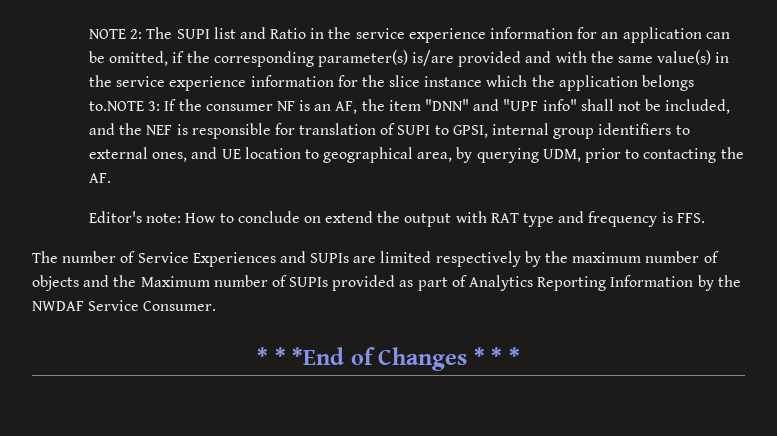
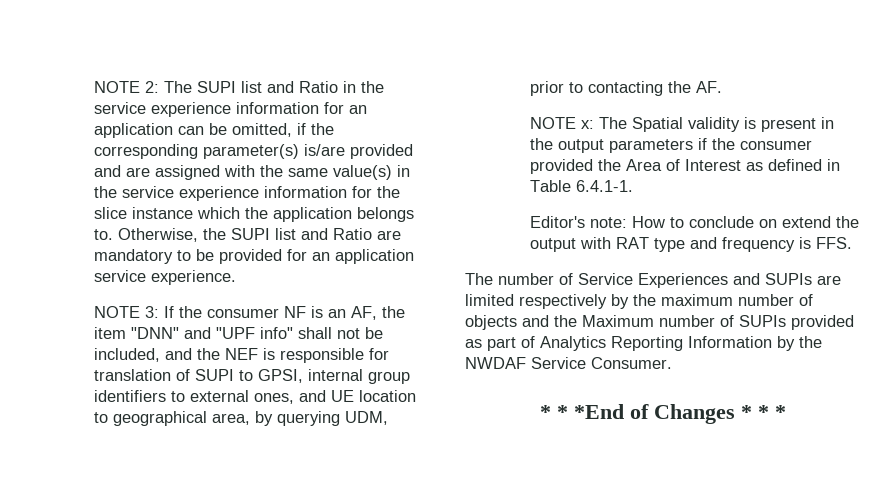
- The SUPI list and Ratio in the service experience information for an application can be omitted, if the corresponding parameter(s) is/are provided and with the same value(s) in the service experience information for the slice instance which the application belongs to.NOTE 3:
+ The SUPI list and Ratio in the service experience information for an application can be omitted, if the corresponding parameter(s) is/are provided and are assigned with the same value(s) in the service experience information for the slice instance which the application belongs to. Otherwise, the SUPI list and Ratio are mandatory to be provided for an application service experience.
+ NOTE 3:
+ NOTE x: The Spatial validity is present in the output parameters if the consumer provided the Area of Interest as defined in Table 6.4.1-1.

